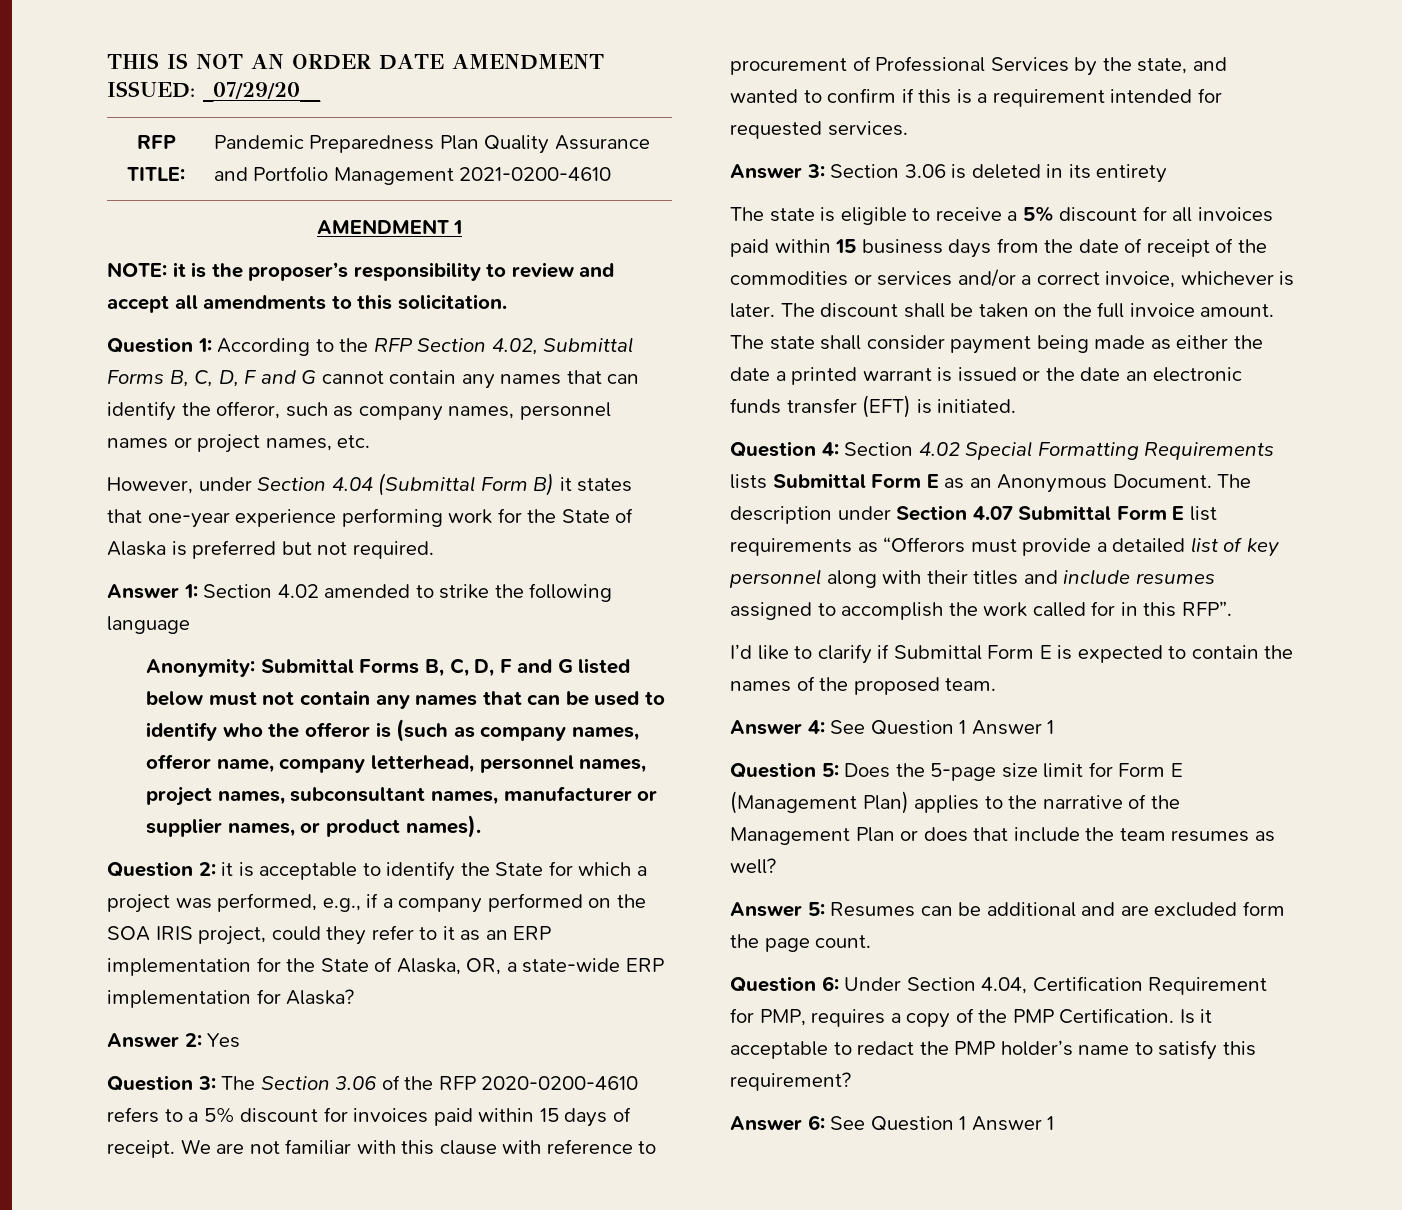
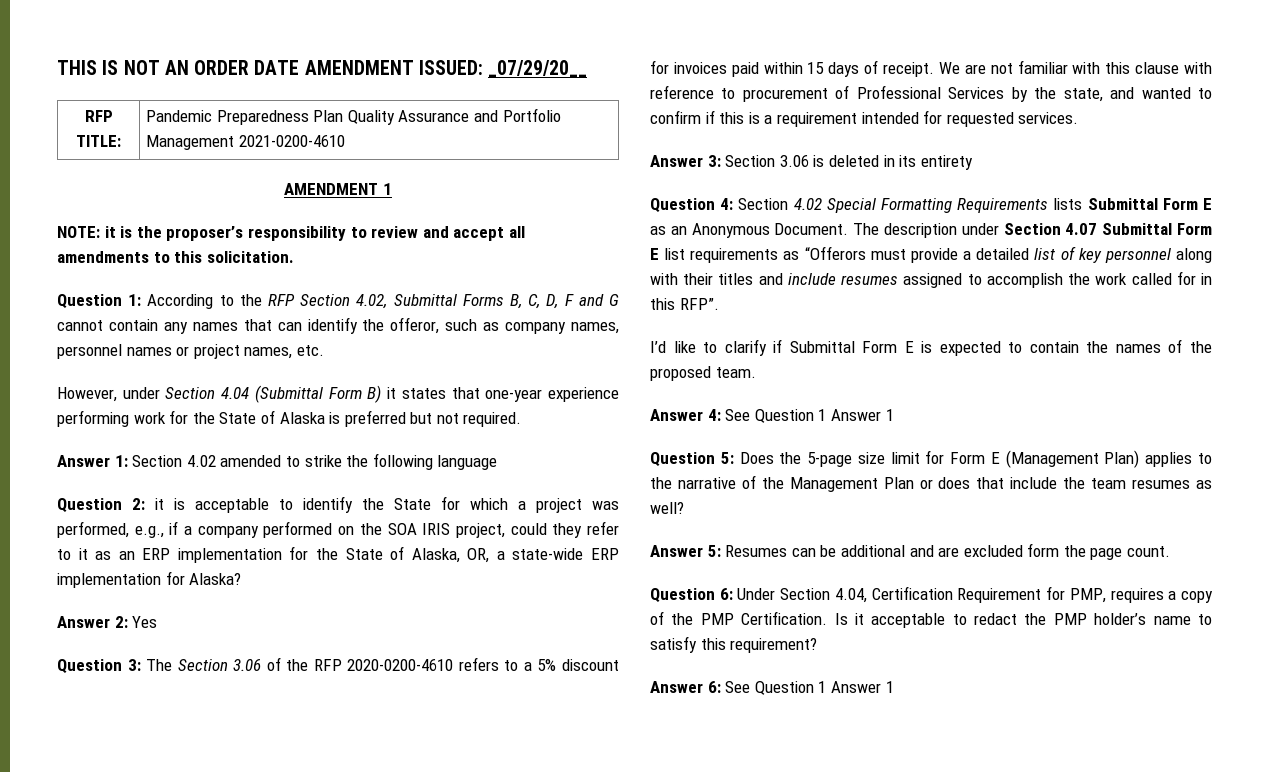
- Anonymity: Submittal Forms B, C, D, F and G listed below must not contain any names that can be used to identify who the offeror is (such as company names, offeror name, company letterhead, personnel names, project names, subconsultant names, manufacturer or supplier names, or product names).
- The state is eligible to receive a 5% discount for all invoices paid within 15 business days from the date of receipt of the commodities or services and/or a correct invoice, whichever is later. The discount shall be taken on the full invoice amount. The state shall consider payment being made as either the date a printed warrant is issued or the date an electronic funds transfer (EFT) is initiated.

